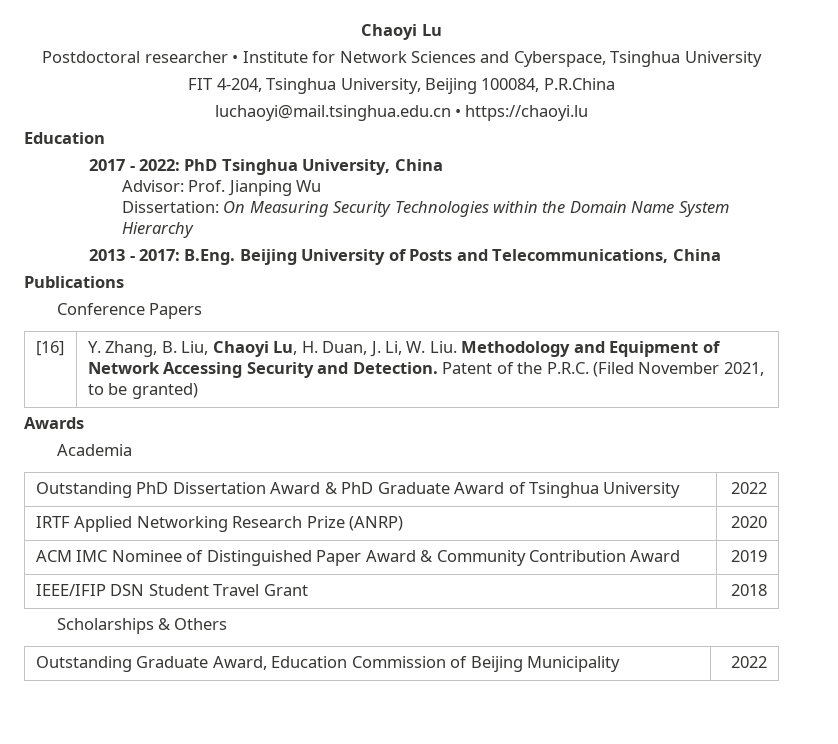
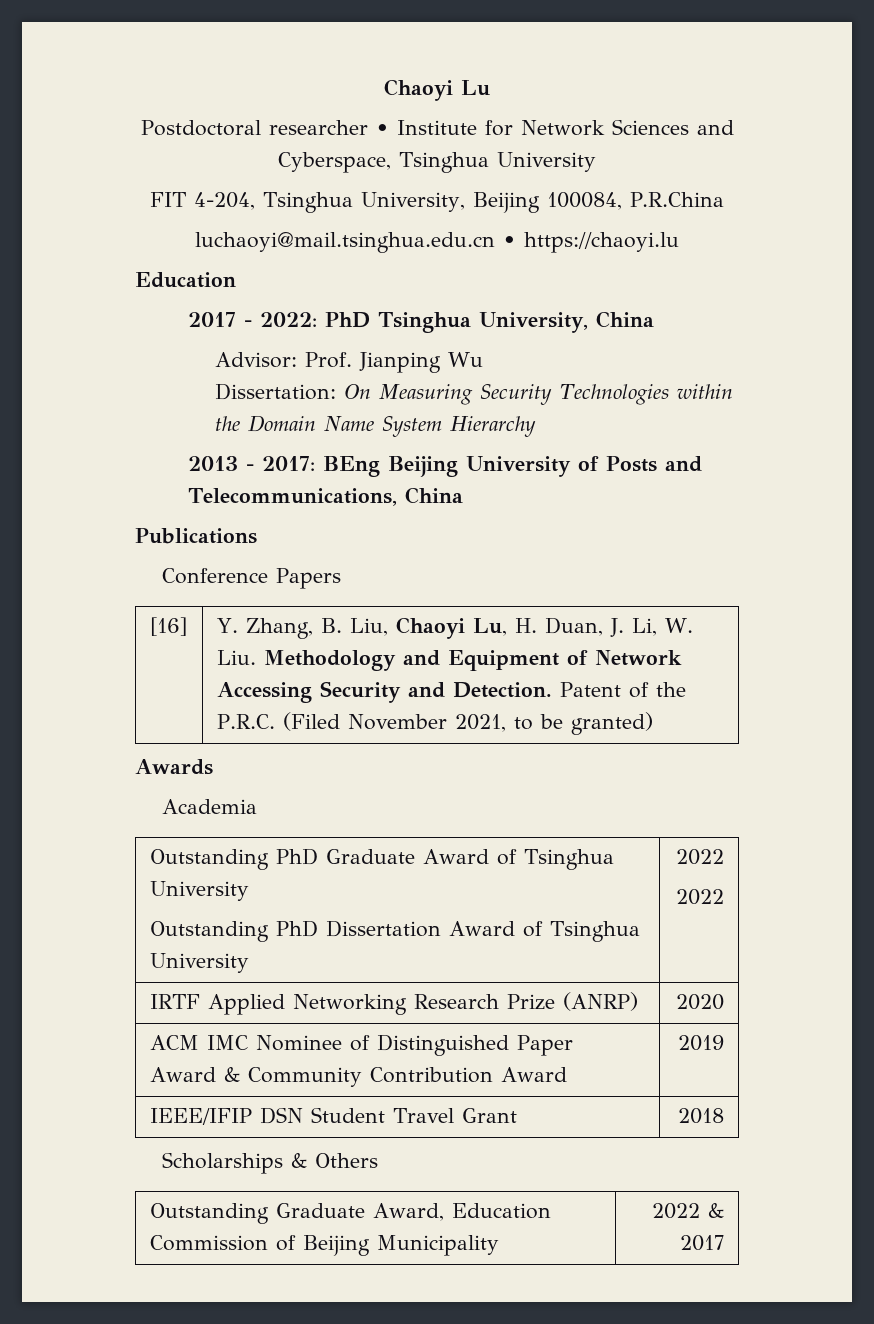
- 2013 - 2017: B.Eng. Beijing University of Posts and Telecommunications, China
+ 2013 - 2017: BEng Beijing University of Posts and Telecommunications, China
- Outstanding PhD Dissertation Award & PhD Graduate Award of Tsinghua University | 2022
+ Outstanding PhD Graduate Award of Tsinghua University
+ Outstanding PhD Dissertation Award of Tsinghua University | 2022
+ 2022
- Outstanding Graduate Award, Education Commission of Beijing Municipality | 2022
+ Outstanding Graduate Award, Education Commission of Beijing Municipality | 2022 & 2017

